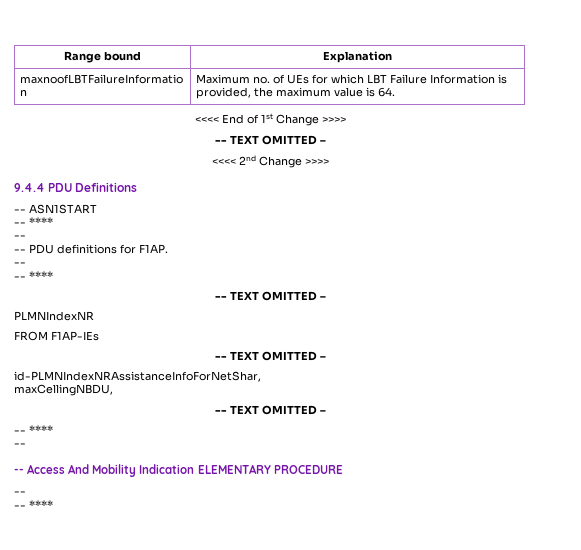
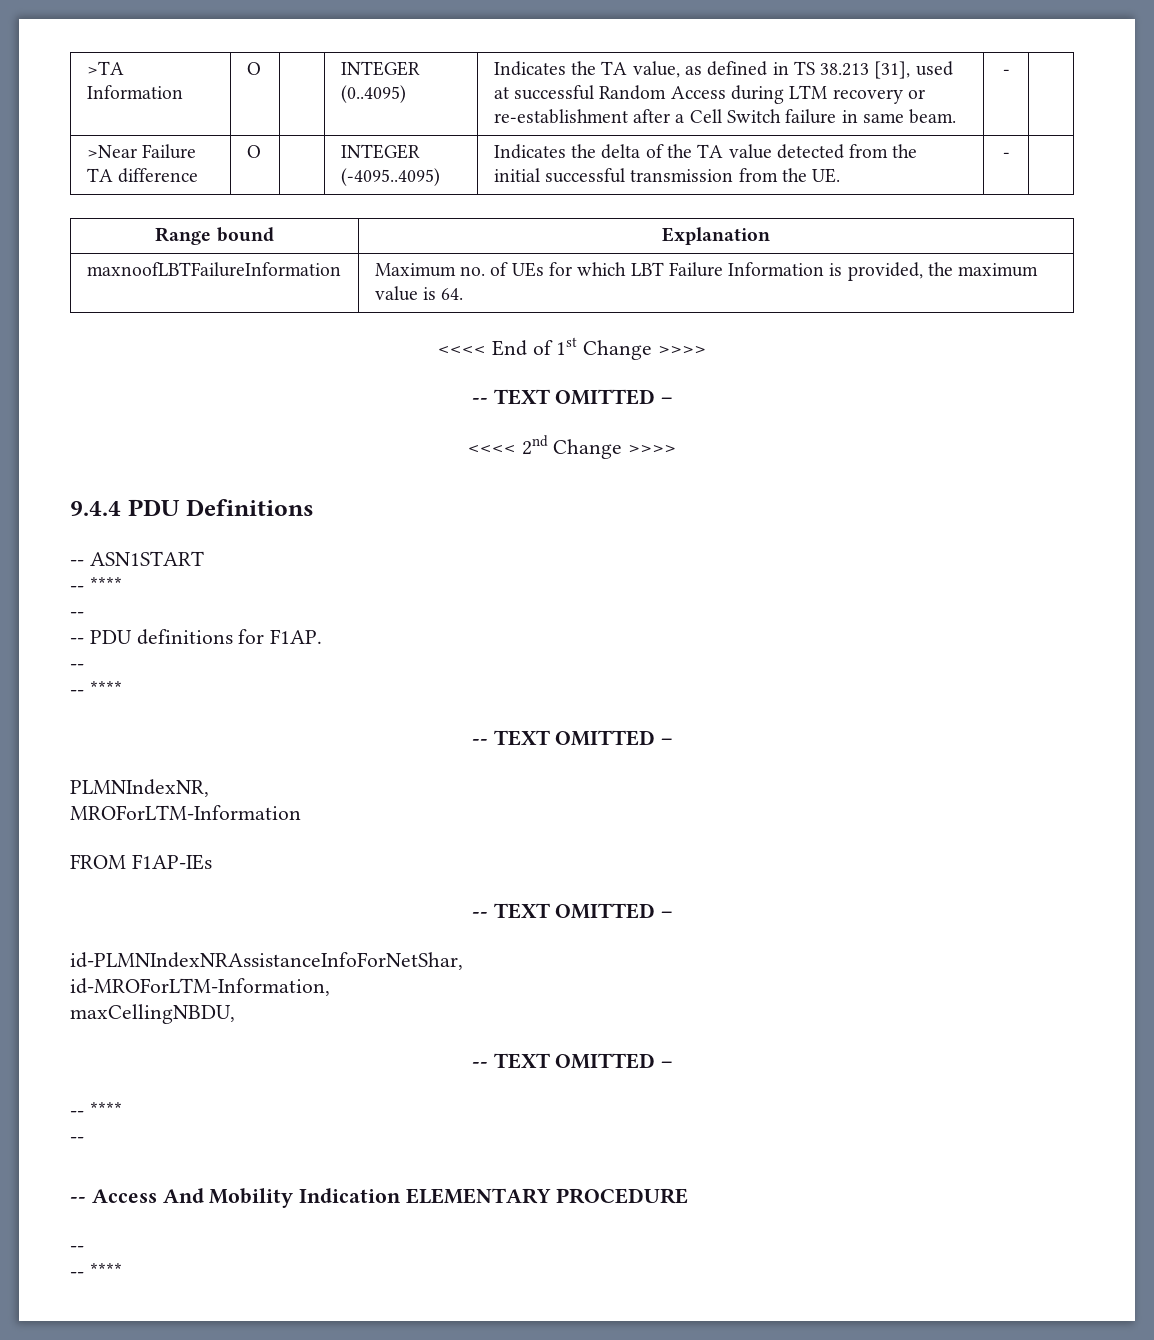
+ >TA Information | O | | INTEGER (0..4095) | Indicates the TA value, as defined in TS 38.213 [31], used at successful Random Access during LTM recovery or re-establishment after a Cell Switch failure in same beam. | - |
+ >Near Failure TA difference | O | | INTEGER (-4095..4095) | Indicates the delta of the TA value detected from the initial successful transmission from the UE. | - |
- PLMNIndexNR
+ PLMNIndexNR,
+ MROForLTM-Information
+ id-MROForLTM-Information,

